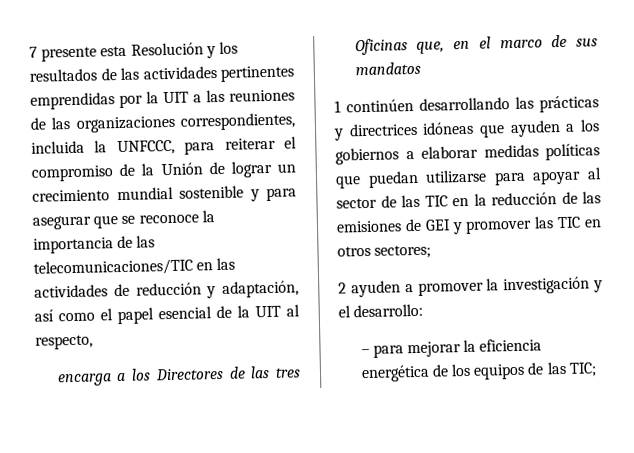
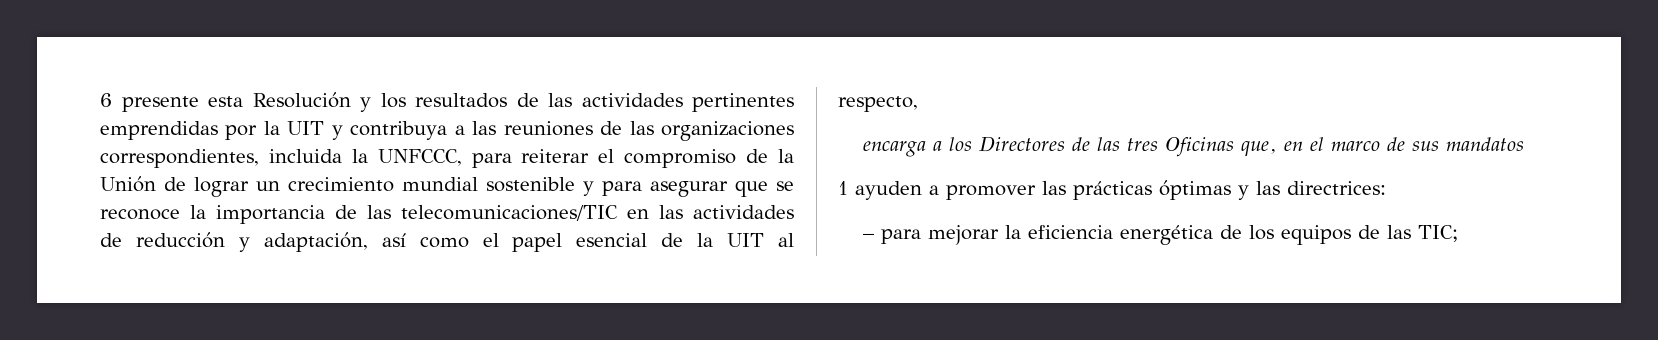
- 7 presente esta Resolución y los resultados de las actividades pertinentes emprendidas por la UIT a las reuniones de las organizaciones correspondientes, incluida la UNFCCC, para reiterar el compromiso de la Unión de lograr un crecimiento mundial sostenible y para asegurar que se reconoce la importancia de las telecomunicaciones/TIC en las actividades de reducción y adaptación, así como el papel esencial de la UIT al respecto,
+ 6 presente esta Resolución y los resultados de las actividades pertinentes emprendidas por la UIT y contribuya a las reuniones de las organizaciones correspondientes, incluida la UNFCCC, para reiterar el compromiso de la Unión de lograr un crecimiento mundial sostenible y para asegurar que se reconoce la importancia de las telecomunicaciones/TIC en las actividades de reducción y adaptación, así como el papel esencial de la UIT al respecto,
- 1 continúen desarrollando las prácticas y directrices idóneas que ayuden a los gobiernos a elaborar medidas políticas que puedan utilizarse para apoyar al sector de las TIC en la reducción de las emisiones de GEI y promover las TIC en otros sectores;
- 2 ayuden a promover la investigación y el desarrollo:
+ 1 ayuden a promover las prácticas óptimas y las directrices:

